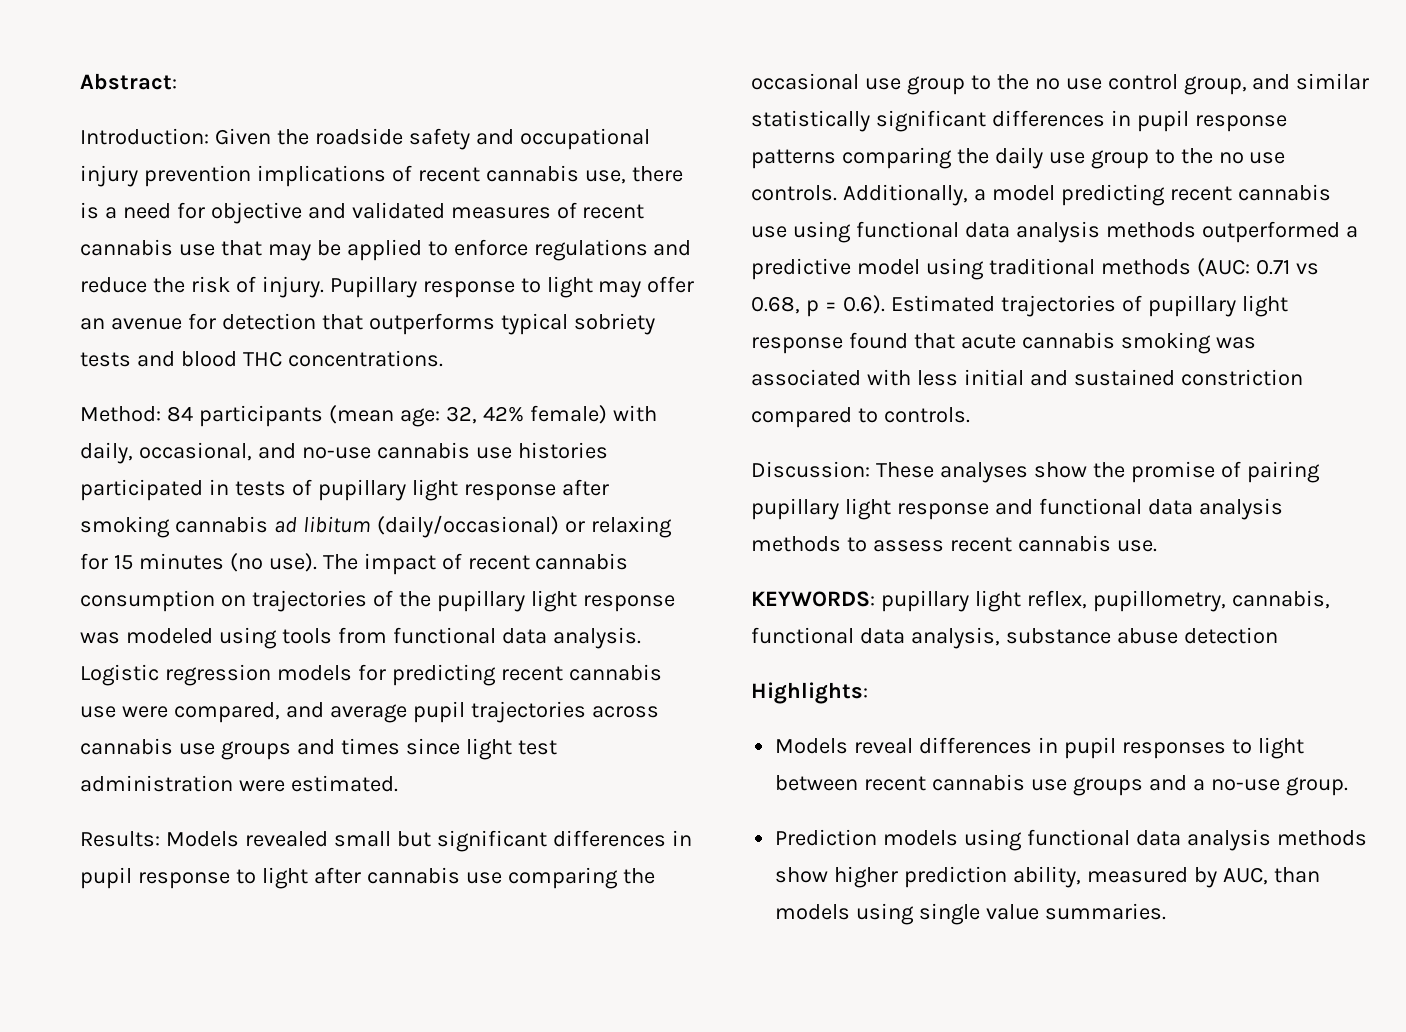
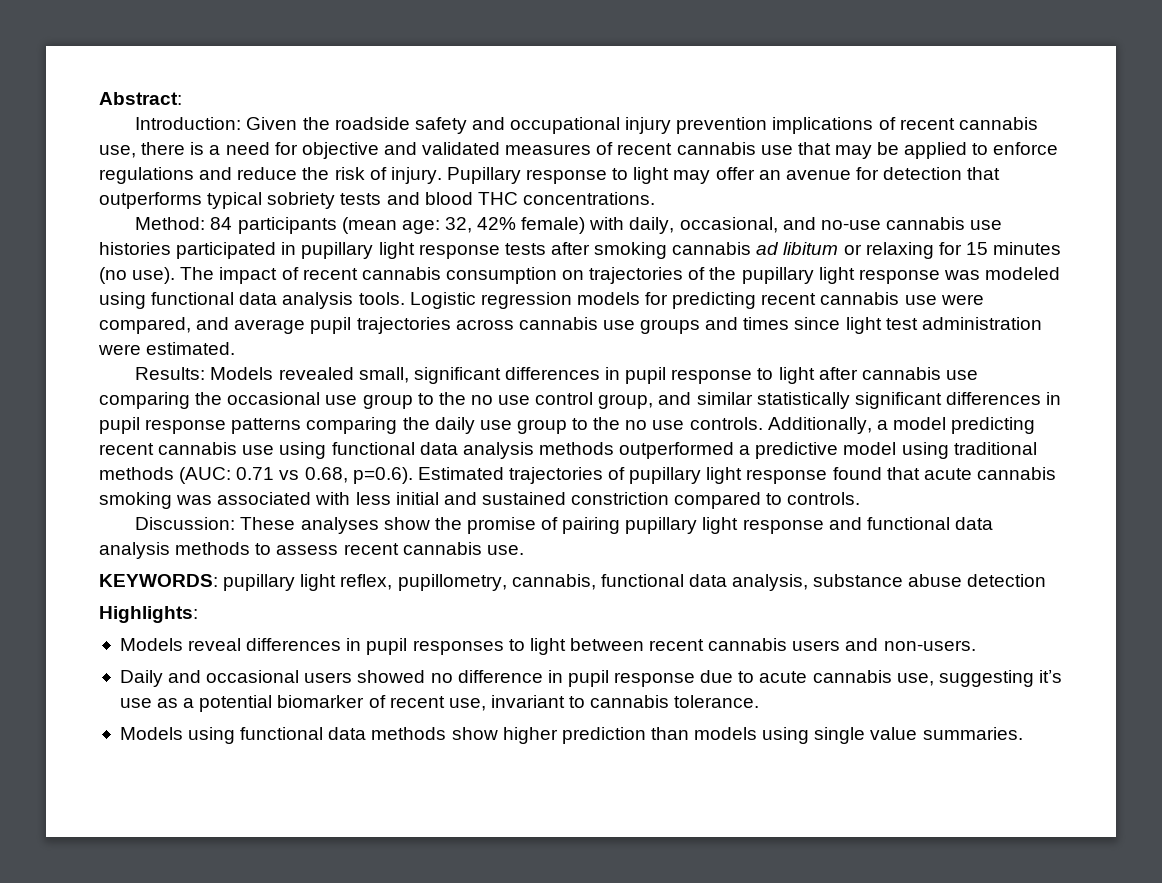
- Method: 84 participants (mean age: 32, 42% female) with daily, occasional, and no-use cannabis use histories participated in tests of pupillary light response after smoking cannabis ad libitum (daily/occasional) or relaxing for 15 minutes (no use).
+ Method: 84 participants (mean age: 32, 42% female) with daily, occasional, and no-use cannabis use histories participated in pupillary light response tests after smoking cannabis ad libitum or relaxing for 15 minutes (no use).
- The impact of recent cannabis consumption on trajectories of the pupillary light response was modeled using tools from functional data analysis.
+ The impact of recent cannabis consumption on trajectories of the pupillary light response was modeled using functional data analysis tools.
- Results: Models revealed small but significant differences in pupil response to light after cannabis use comparing the occasional use group to the no use control group, and similar statistically significant differences in pupil response patterns comparing the daily use group to the no use controls.
+ Results: Models revealed small, significant differences in pupil response to light after cannabis use comparing the occasional use group to the no use control group, and similar statistically significant differences in pupil response patterns comparing the daily use group to the no use controls.
- Additionally, a model predicting recent cannabis use using functional data analysis methods outperformed a predictive model using traditional methods (AUC: 0.71 vs 0.68, p = 0.6). Estimated trajectories of pupillary light response found that acute cannabis smoking was associated with less initial and sustained constriction compared to controls.
+ Additionally, a model predicting recent cannabis use using functional data analysis methods outperformed a predictive model using traditional methods (AUC: 0.71 vs 0.68, p=0.6). Estimated trajectories of pupillary light response found that acute cannabis smoking was associated with less initial and sustained constriction compared to controls.
- Models reveal differences in pupil responses to light between recent cannabis use groups and a no-use group.
- Prediction models using functional data analysis methods show higher prediction ability, measured by AUC, than models using single value summaries.
+ Models reveal differences in pupil responses to light between recent cannabis users and non-users.
+ Daily and occasional users showed no difference in pupil response due to acute cannabis use, suggesting it’s use as a potential biomarker of recent use, invariant to cannabis tolerance.
+ Models using functional data methods show higher prediction than models using single value summaries.

